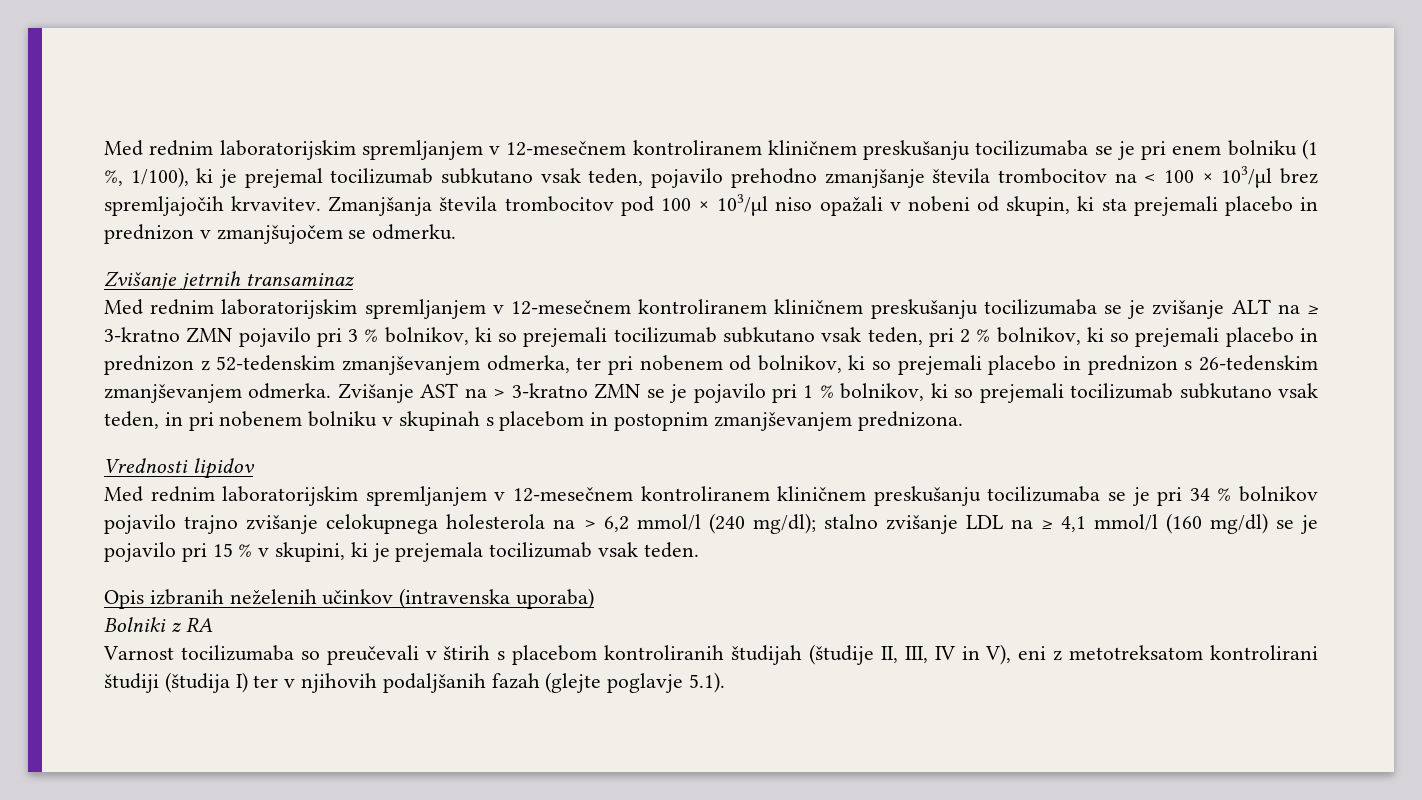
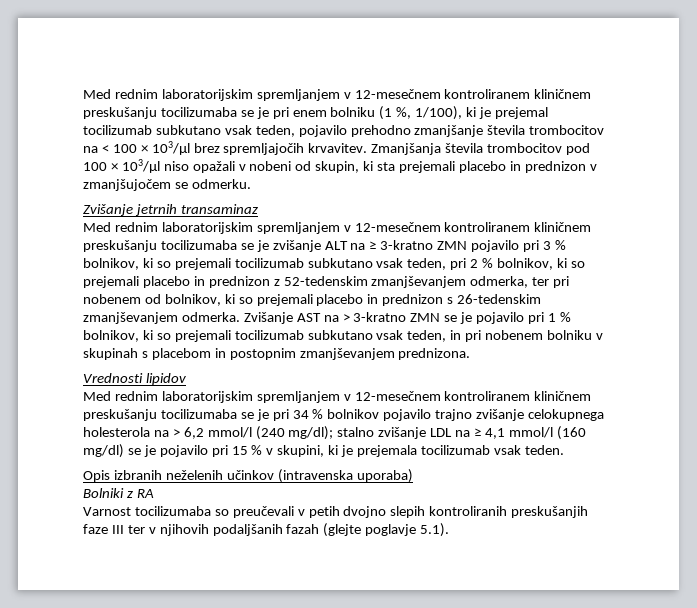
- Varnost tocilizumaba so preučevali v štirih s placebom kontroliranih študijah (študije II, III, IV in V), eni z metotreksatom kontrolirani študiji (študija I) ter v njihovih podaljšanih fazah (glejte poglavje 5.1).
+ Varnost tocilizumaba so preučevali v petih dvojno slepih kontroliranih preskušanjih faze III ter v njihovih podaljšanih fazah (glejte poglavje 5.1).

